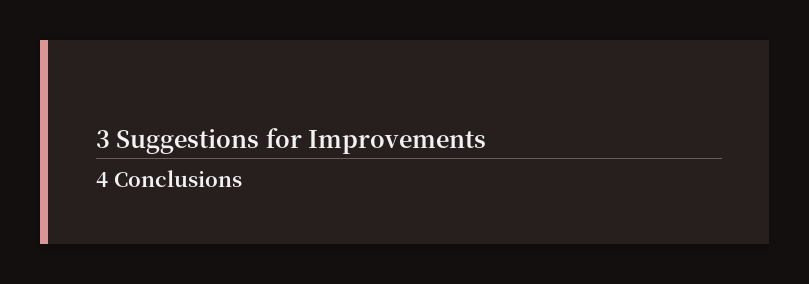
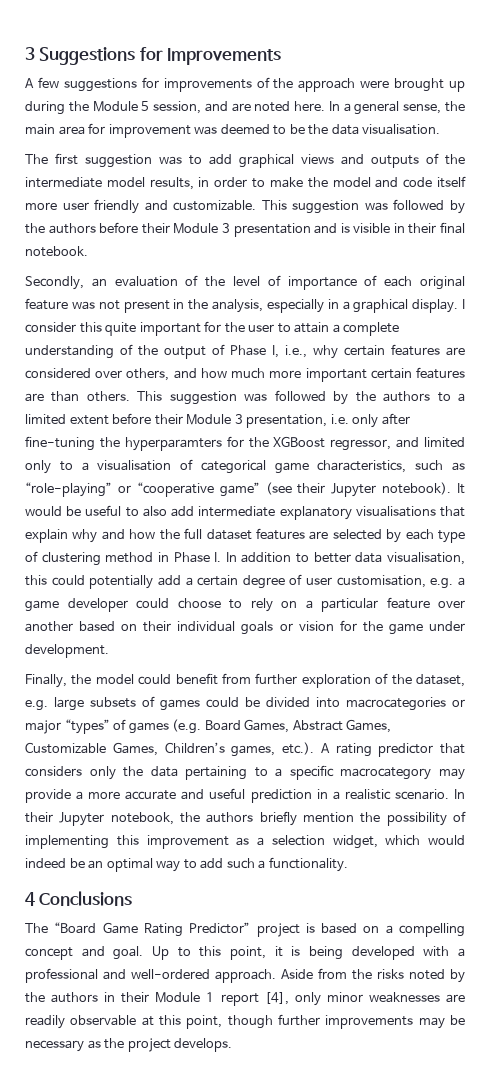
+ A few suggestions for improvements of the approach were brought up during the Module 5 session, and are noted here. In a general sense, the main area for improvement was deemed to be the data visualisation.
+ The first suggestion was to add graphical views and outputs of the intermediate model results, in order to make the model and code itself more user friendly and customizable. This suggestion was followed by the authors before their Module 3 presentation and is visible in their final notebook.
+ Secondly, an evaluation of the level of importance of each original feature was not present in the analysis, especially in a graphical display. I consider this quite important for the user to attain a complete understanding of the output of Phase I, i.e., why certain features are considered over others, and how much more important certain features are than others. This suggestion was followed by the authors to a limited extent before their Module 3 presentation, i.e. only after fine-tuning the hyperparamters for the XGBoost regressor, and limited only to a visualisation of categorical game characteristics, such as “role-playing” or “cooperative game” (see their Jupyter notebook). It would be useful to also add intermediate explanatory visualisations that explain why and how the full dataset features are selected by each type of clustering method in Phase I. In addition to better data visualisation, this could potentially add a certain degree of user customisation, e.g. a game developer could choose to rely on a particular feature over another based on their individual goals or vision for the game under development.
+ Finally, the model could benefit from further exploration of the dataset, e.g. large subsets of games could be divided into macrocategories or major “types” of games (e.g. Board Games, Abstract Games, Customizable Games, Children’s games, etc.). A rating predictor that considers only the data pertaining to a specific macrocategory may provide a more accurate and useful prediction in a realistic scenario. In their Jupyter notebook, the authors briefly mention the possibility of implementing this improvement as a selection widget, which would indeed be an optimal way to add such a functionality.
  4 Conclusions
+ The “Board Game Rating Predictor” project is based on a compelling concept and goal. Up to this point, it is being developed with a professional and well-ordered approach. Aside from the risks noted by the authors in their Module 1 report [4], only minor weaknesses are readily observable at this point, though further improvements may be necessary as the project develops.

